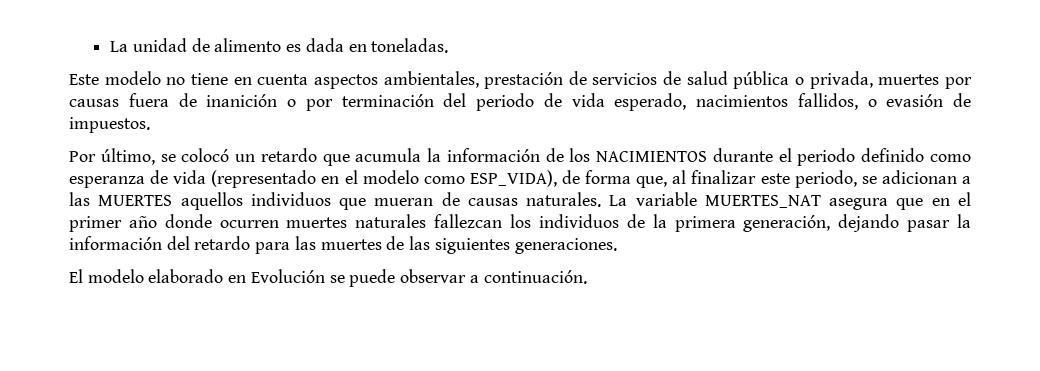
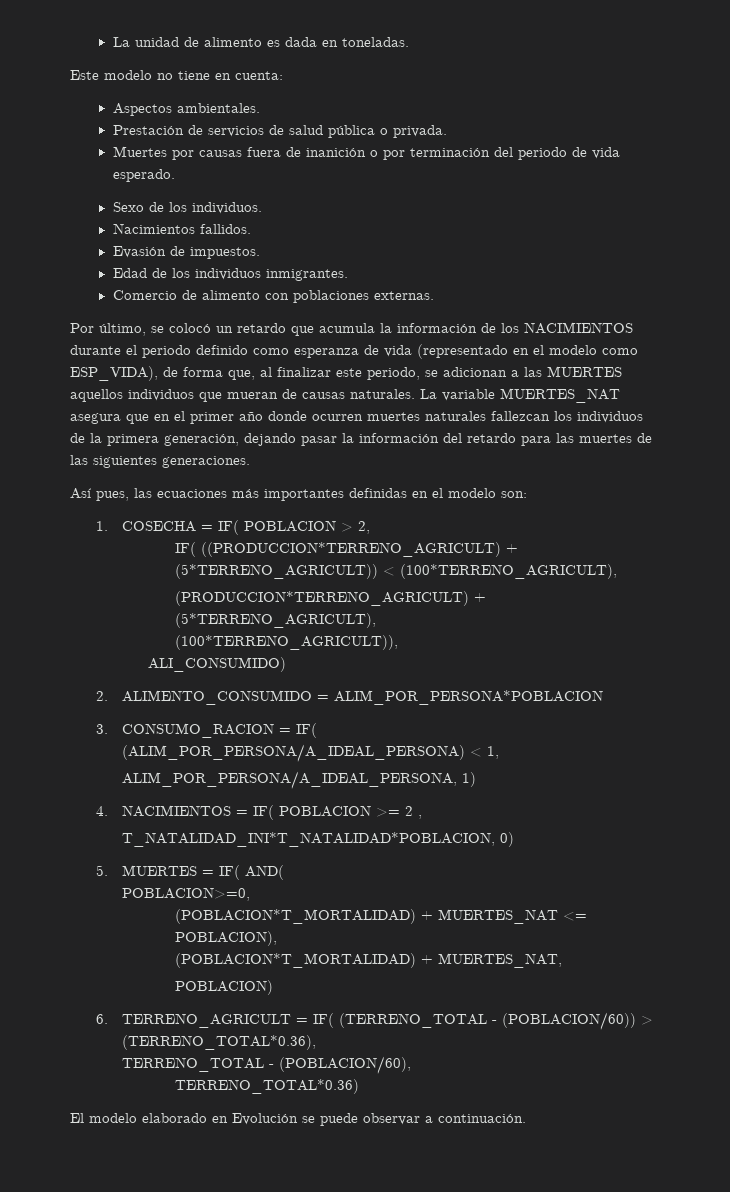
- Este modelo no tiene en cuenta aspectos ambientales, prestación de servicios de salud pública o privada, muertes por causas fuera de inanición o por terminación del periodo de vida esperado, nacimientos fallidos, o evasión de impuestos.
+ Este modelo no tiene en cuenta:
+ Aspectos ambientales.
+ Prestación de servicios de salud pública o privada.
+ Muertes por causas fuera de inanición o por terminación del periodo de vida esperado.
+ Sexo de los individuos.
+ Nacimientos fallidos.
+ Evasión de impuestos.
+ Edad de los individuos inmigrantes.
+ Comercio de alimento con poblaciones externas.
+ Así pues, las ecuaciones más importantes definidas en el modelo son:
+ 1. COSECHA = IF( POBLACION > 2,
+ IF( ((PRODUCCION*TERRENO_AGRICULT) + (5*TERRENO_AGRICULT)) < (100*TERRENO_AGRICULT),
+ (PRODUCCION*TERRENO_AGRICULT) + (5*TERRENO_AGRICULT),
+ (100*TERRENO_AGRICULT)),
+ ALI_CONSUMIDO)
+ 2. ALIMENTO_CONSUMIDO = ALIM_POR_PERSONA*POBLACION
+ 3. CONSUMO_RACION = IF( (ALIM_POR_PERSONA/A_IDEAL_PERSONA) < 1,
+ ALIM_POR_PERSONA/A_IDEAL_PERSONA, 1)
+ 4. NACIMIENTOS = IF( POBLACION >= 2 ,
+ T_NATALIDAD_INI*T_NATALIDAD*POBLACION, 0)
+ 5. MUERTES = IF( AND(
+ POBLACION>=0,
+ (POBLACION*T_MORTALIDAD) + MUERTES_NAT <= POBLACION),
+ (POBLACION*T_MORTALIDAD) + MUERTES_NAT,
+ POBLACION)
+ 6. TERRENO_AGRICULT = IF( (TERRENO_TOTAL - (POBLACION/60)) > (TERRENO_TOTAL*0.36),
+ TERRENO_TOTAL - (POBLACION/60),
+ TERRENO_TOTAL*0.36)

